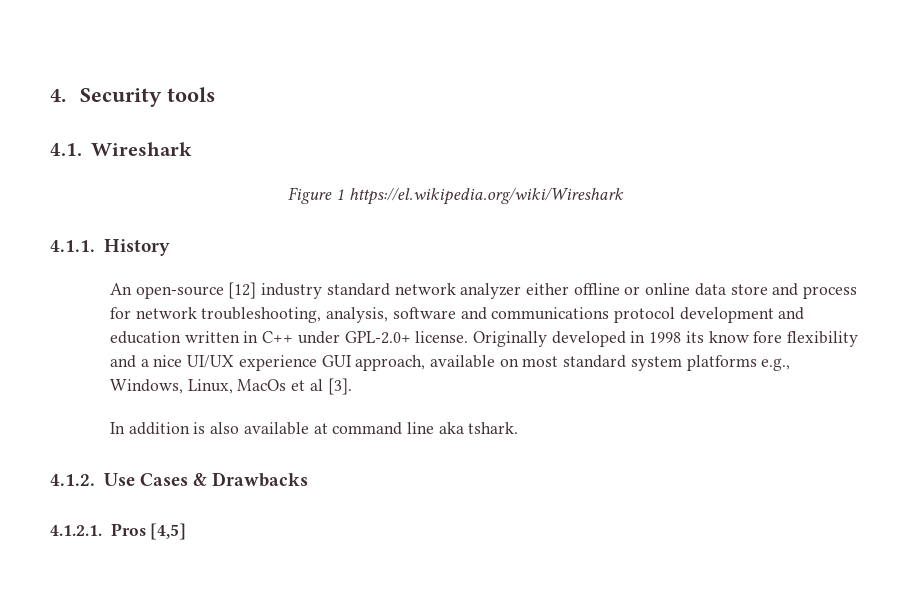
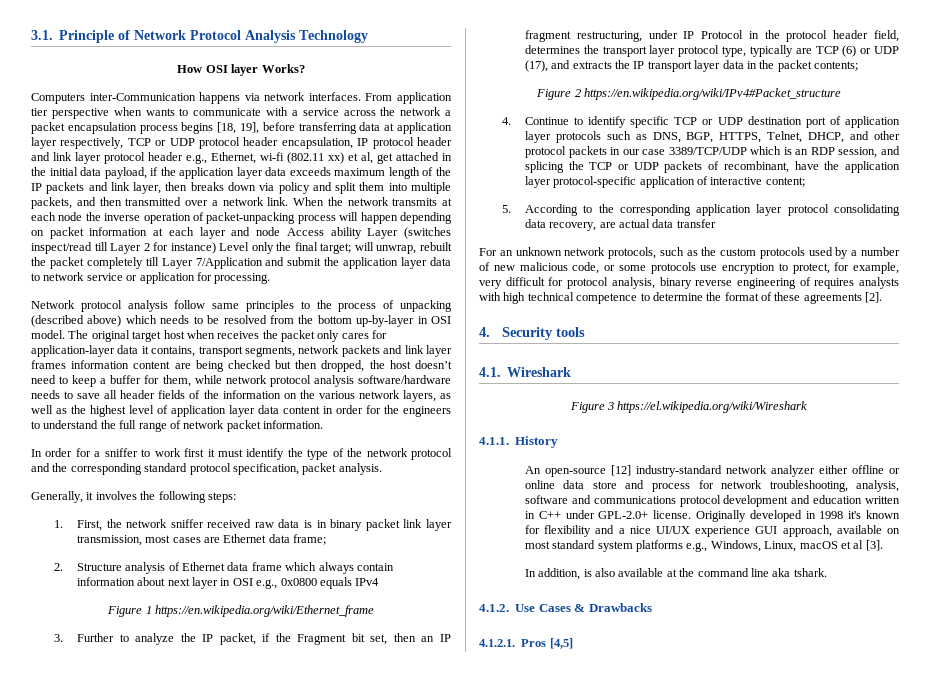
+ 3.1. Principle of Network Protocol Analysis Technology
+ How OSI layer Works?
+ Computers inter-Communication happens via network interfaces. From application tier perspective when wants to communicate with a service across the network a packet encapsulation process begins [18, 19], before transferring data at application layer respectively, TCP or UDP protocol header encapsulation, IP protocol header and link layer protocol header e.g., Ethernet, wi-fi (802.11 xx) et al, get attached in the initial data payload, if the application layer data exceeds maximum length of the IP packets and link layer, then breaks down via policy and split them into multiple packets, and then transmitted over a network link. When the network transmits at each node the inverse operation of packet-unpacking process will happen depending on packet information at each layer and node Access ability Layer (switches inspect/read till Layer 2 for instance) Level only the final target; will unwrap, rebuilt the packet completely till Layer 7/Application and submit the application layer data to network service or application for processing.
+ Network protocol analysis follow same principles to the process of unpacking (described above) which needs to be resolved from the bottom up-by-layer in OSI model. The original target host when receives the packet only cares for application-layer data it contains, transport segments, network packets and link layer frames information content are being checked but then dropped, the host doesn’t need to keep a buffer for them, while network protocol analysis software/hardware needs to save all header fields of the information on the various network layers, as well as the highest level of application layer data content in order for the engineers to understand the full range of network packet information.
+ In order for a sniffer to work first it must identify the type of the network protocol and the corresponding standard protocol specification, packet analysis.
+ Generally, it involves the following steps:
+ 1. First, the network sniffer received raw data is in binary packet link layer transmission, most cases are Ethernet data frame;
+ 2. Structure analysis of Ethernet data frame which always contain information about next layer in OSI e.g., 0x0800 equals IPv4
+ Figure 1 https://en.wikipedia.org/wiki/Ethernet_frame
+ 3. Further to analyze the IP packet, if the Fragment bit set, then an IP fragment restructuring, under IP Protocol in the protocol header field, determines the transport layer protocol type, typically are TCP (6) or UDP (17), and extracts the IP transport layer data in the packet contents;
+ Figure 2 https://en.wikipedia.org/wiki/IPv4#Packet_structure
+ 4. Continue to identify specific TCP or UDP destination port of application layer protocols such as DNS, BGP, HTTPS, Telnet, DHCP, and other protocol packets in our case 3389/TCP/UDP which is an RDP session, and splicing the TCP or UDP packets of recombinant, have the application layer protocol-specific application of interactive content;
+ 5. According to the corresponding application layer protocol consolidating data recovery, are actual data transfer
+ For an unknown network protocols, such as the custom protocols used by a number of new malicious code, or some protocols use encryption to protect, for example, very difficult for protocol analysis, binary reverse engineering of requires analysts with high technical competence to determine the format of these agreements [2].
- Figure 1 https://el.wikipedia.org/wiki/Wireshark
+ Figure 3 https://el.wikipedia.org/wiki/Wireshark
- An open-source [12] industry standard network analyzer either offline or online data store and process for network troubleshooting, analysis, software and communications protocol development and education written in C++ under GPL-2.0+ license.
+ An open-source [12] industry-standard network analyzer either offline or online data store and process for network troubleshooting, analysis, software and communications protocol development and education written in C++ under GPL-2.0+ license.
- Originally developed in 1998 its know fore flexibility and a nice UI/UX experience GUI approach, available on most standard system platforms e.g., Windows, Linux, MacOs et al [3].
+ Originally developed in 1998 it's known for flexibility and a nice UI/UX experience GUI approach, available on most standard system platforms e.g., Windows, Linux, macOS et al [3].
- In addition is also available at command line aka tshark.
+ In addition, is also available at the command line aka tshark.

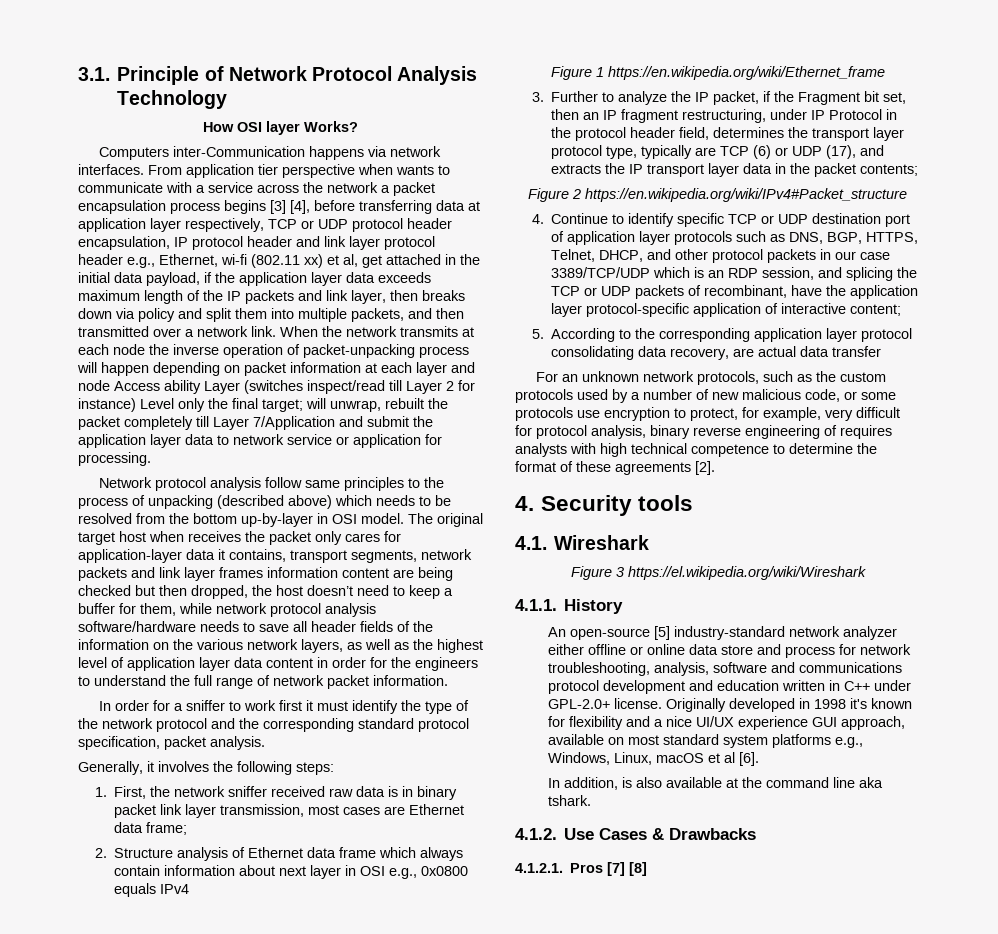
- From application tier perspective when wants to communicate with a service across the network a packet encapsulation process begins [18, 19], before transferring data at application layer respectively, TCP or UDP protocol header encapsulation, IP protocol header and link layer protocol header e.g., Ethernet, wi-fi (802.11 xx) et al, get attached in the initial data payload, if the application layer data exceeds maximum length of the IP packets and link layer, then breaks down via policy and split them into multiple packets, and then transmitted over a network link.
+ From application tier perspective when wants to communicate with a service across the network a packet encapsulation process begins [3] [4], before transferring data at application layer respectively, TCP or UDP protocol header encapsulation, IP protocol header and link layer protocol header e.g., Ethernet, wi-fi (802.11 xx) et al, get attached in the initial data payload, if the application layer data exceeds maximum length of the IP packets and link layer, then breaks down via policy and split them into multiple packets, and then transmitted over a network link.
- An open-source [12] industry-standard network analyzer either offline or online data store and process for network troubleshooting, analysis, software and communications protocol development and education written in C++ under GPL-2.0+ license.
+ An open-source [5] industry-standard network analyzer either offline or online data store and process for network troubleshooting, analysis, software and communications protocol development and education written in C++ under GPL-2.0+ license.
- Originally developed in 1998 it's known for flexibility and a nice UI/UX experience GUI approach, available on most standard system platforms e.g., Windows, Linux, macOS et al [3].
+ Originally developed in 1998 it's known for flexibility and a nice UI/UX experience GUI approach, available on most standard system platforms e.g., Windows, Linux, macOS et al [6].
- 4.1.2.1. Pros [4,5]
+ 4.1.2.1. Pros [7] [8]

